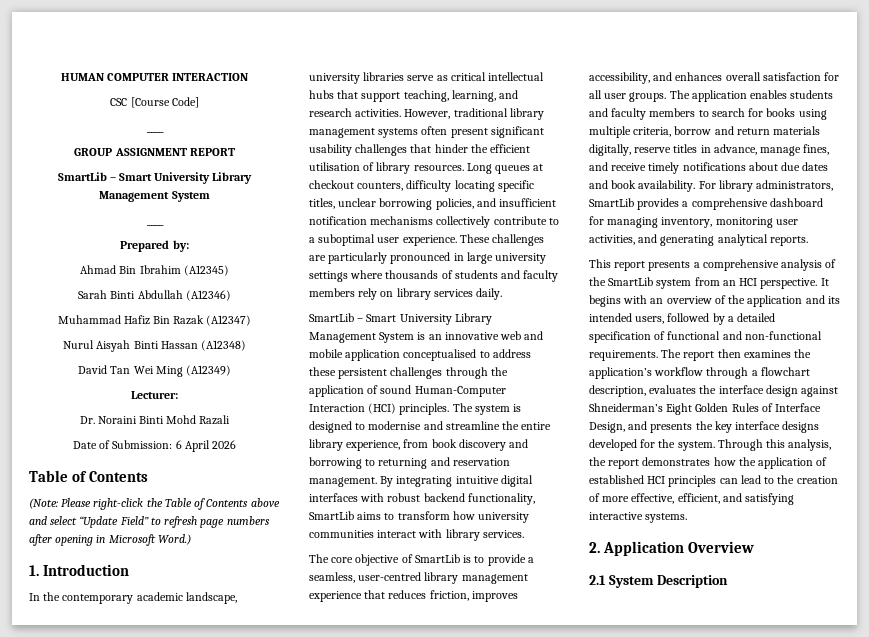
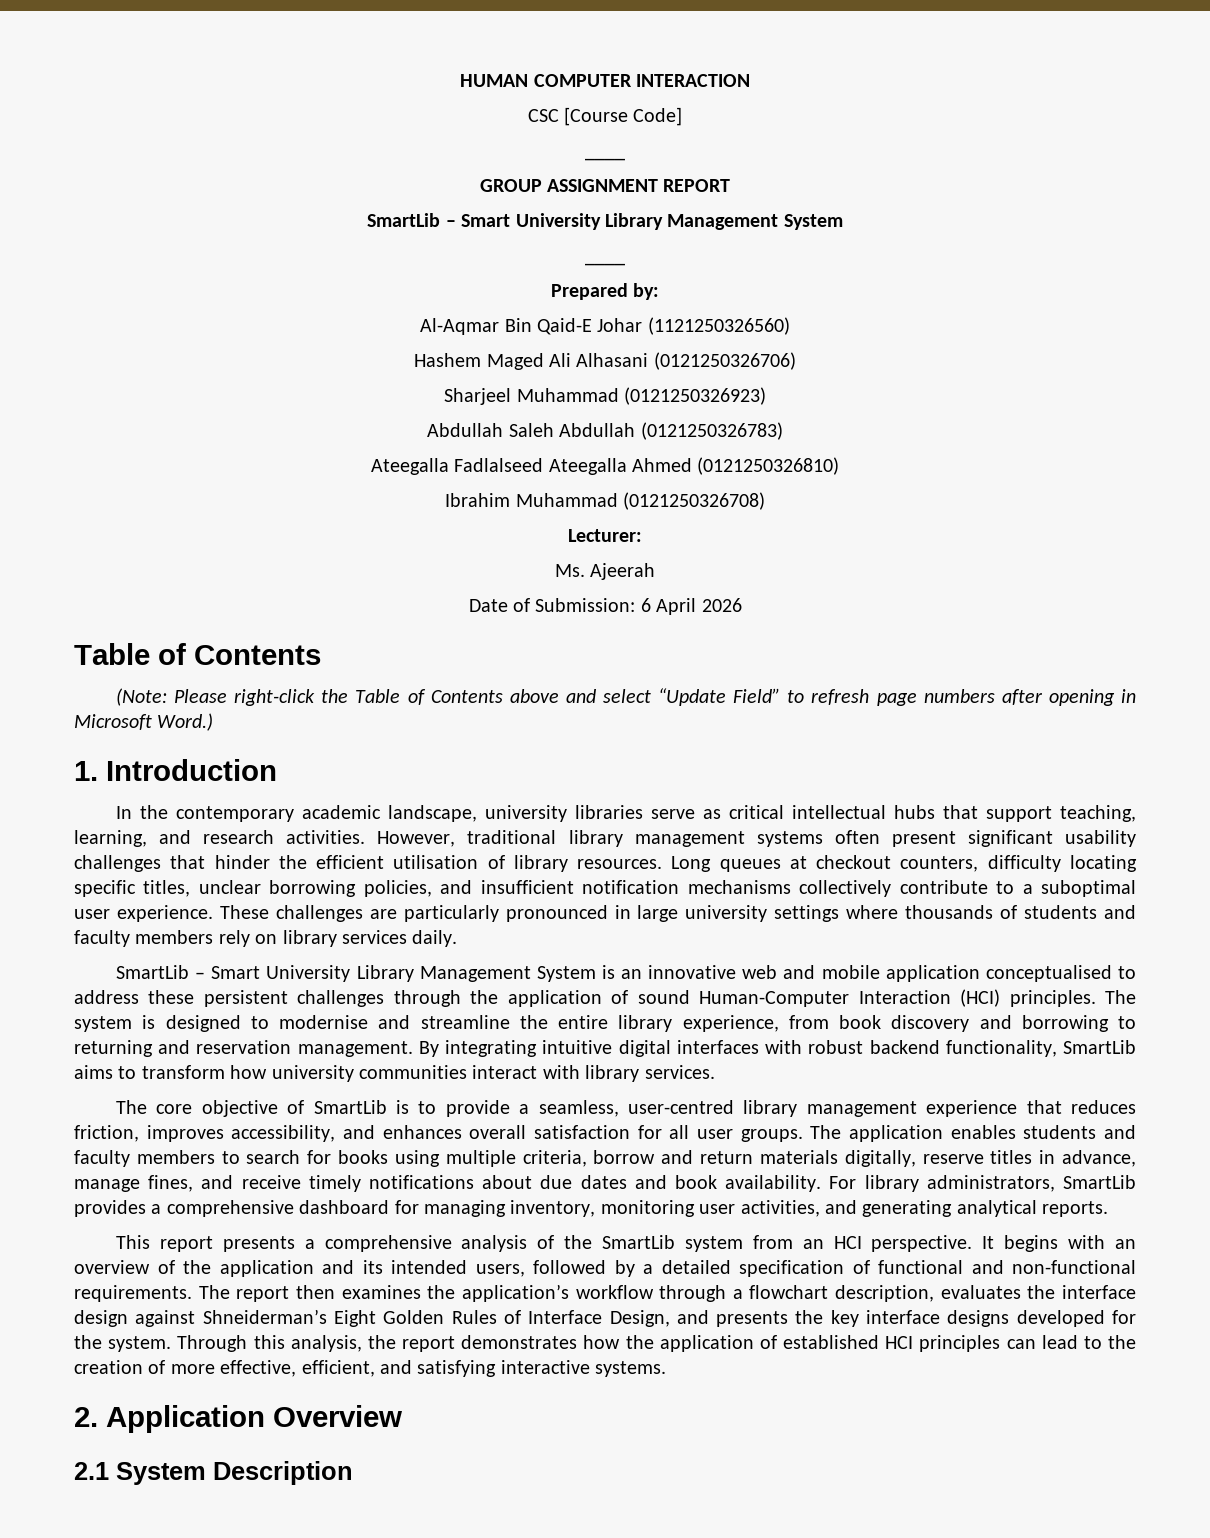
- Ahmad Bin Ibrahim (A12345)
- Sarah Binti Abdullah (A12346)
- Muhammad Hafiz Bin Razak (A12347)
- Nurul Aisyah Binti Hassan (A12348)
- David Tan Wei Ming (A12349)
+ Al-Aqmar Bin Qaid-E Johar (1121250326560)
+ Hashem Maged Ali Alhasani (0121250326706)
+ Sharjeel Muhammad (0121250326923)
+ Abdullah Saleh Abdullah (0121250326783)
+ Ateegalla Fadlalseed Ateegalla Ahmed (0121250326810)
+ Ibrahim Muhammad (0121250326708)
  Lecturer:
- Dr. Noraini Binti Mohd Razali
+ Ms. Ajeerah

